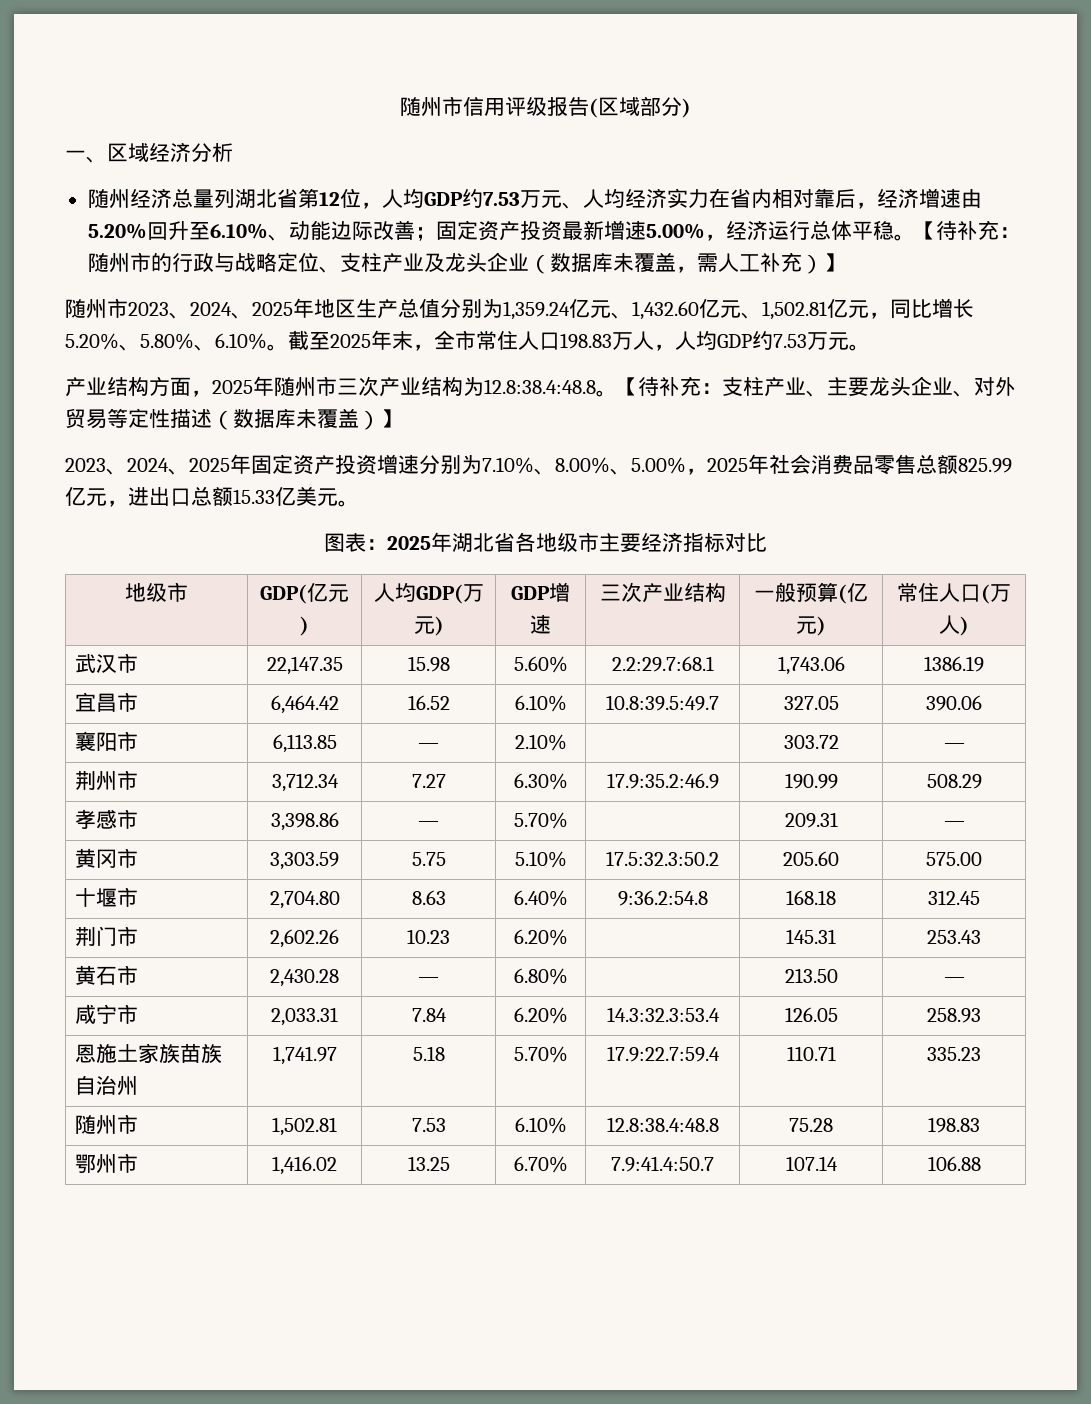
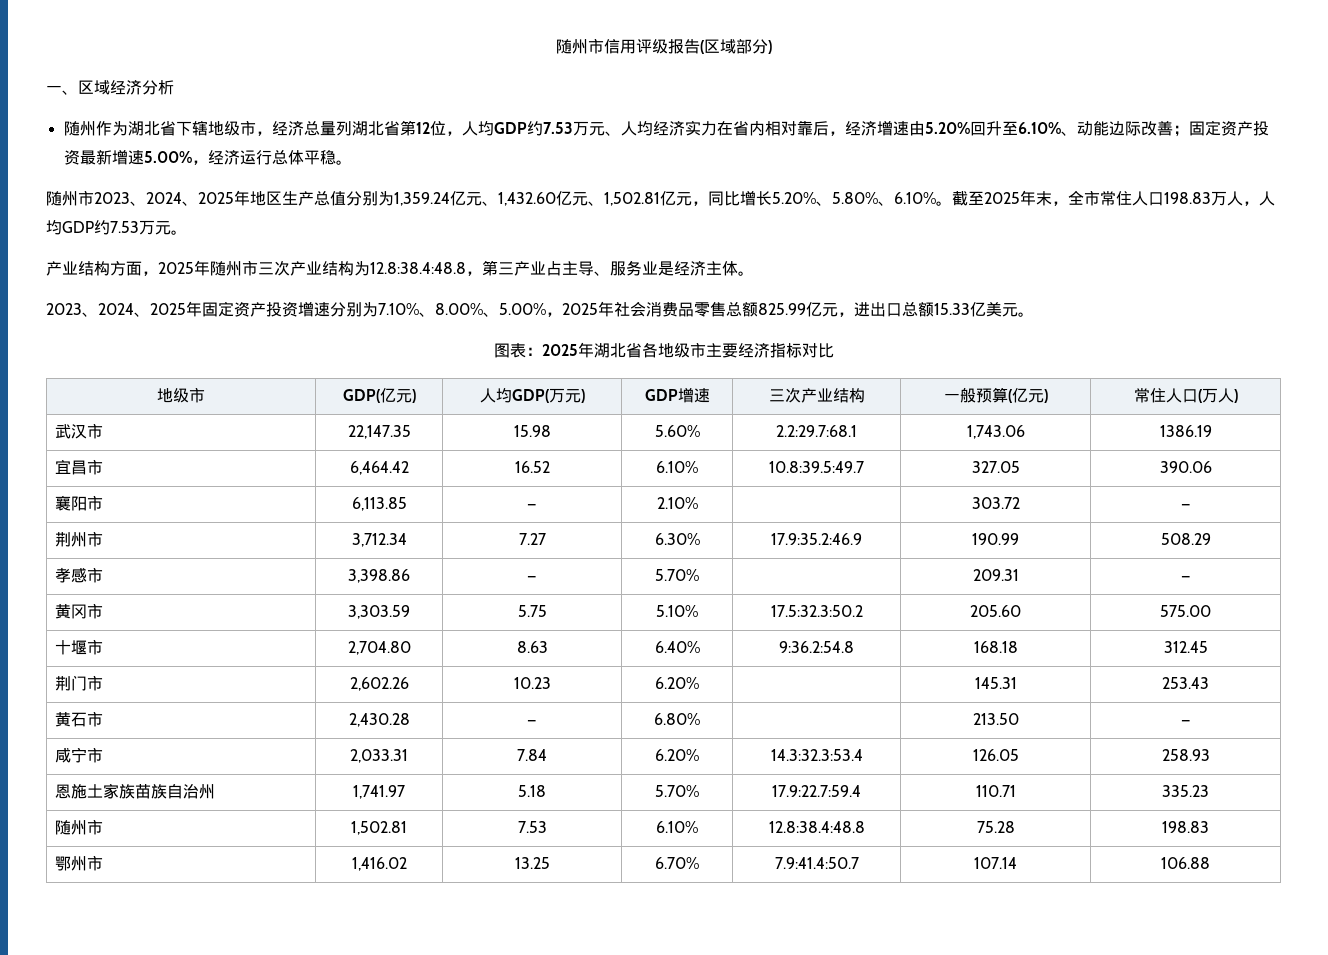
- 随州经济总量列湖北省第12位，人均GDP约7.53万元、人均经济实力在省内相对靠后，经济增速由5.20%回升至6.10%、动能边际改善；固定资产投资最新增速5.00%，经济运行总体平稳。【待补充：随州市的行政与战略定位、支柱产业及龙头企业（数据库未覆盖，需人工补充）】
+ 随州作为湖北省下辖地级市，经济总量列湖北省第12位，人均GDP约7.53万元、人均经济实力在省内相对靠后，经济增速由5.20%回升至6.10%、动能边际改善；固定资产投资最新增速5.00%，经济运行总体平稳。
- 产业结构方面，2025年随州市三次产业结构为12.8:38.4:48.8。【待补充：支柱产业、主要龙头企业、对外贸易等定性描述（数据库未覆盖）】
+ 产业结构方面，2025年随州市三次产业结构为12.8:38.4:48.8，第三产业占主导、服务业是经济主体。

